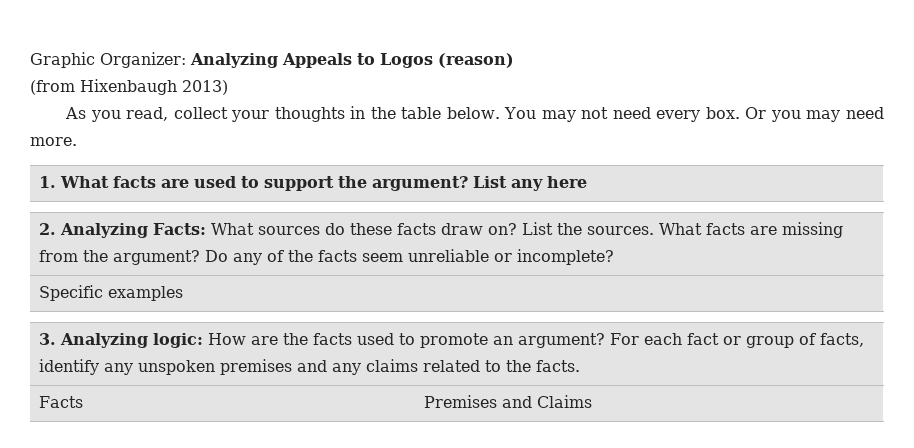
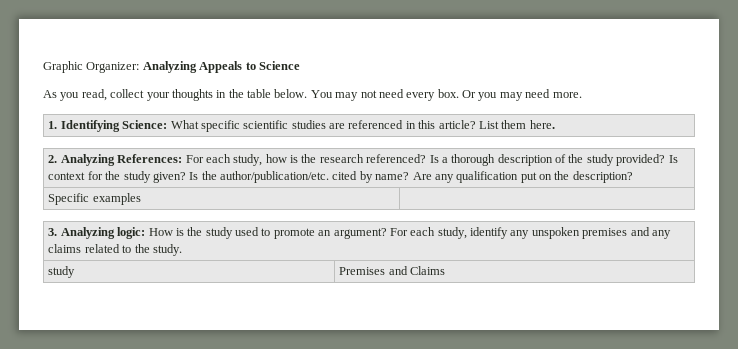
- Graphic Organizer: Analyzing Appeals to Logos (reason)
- (from Hixenbaugh 2013)
+ Graphic Organizer: Analyzing Appeals to Science
- 1. What facts are used to support the argument? List any here
- 2. Analyzing Facts: What sources do these facts draw on? List the sources. What facts are missing from the argument? Do any of the facts seem unreliable or incomplete?
+ 1. Identifying Science: What specific scientific studies are referenced in this article? List them here.
+ 2. Analyzing References: For each study, how is the research referenced? Is a thorough description of the study provided? Is context for the study given? Is the author/publication/etc. cited by name? Are any qualification put on the description?
- 3. Analyzing logic: How are the facts used to promote an argument? For each fact or group of facts, identify any unspoken premises and any claims related to the facts.
- Facts | Premises and Claims
+ 3. Analyzing logic: How is the study used to promote an argument? For each study, identify any unspoken premises and any claims related to the study.
+ study | Premises and Claims

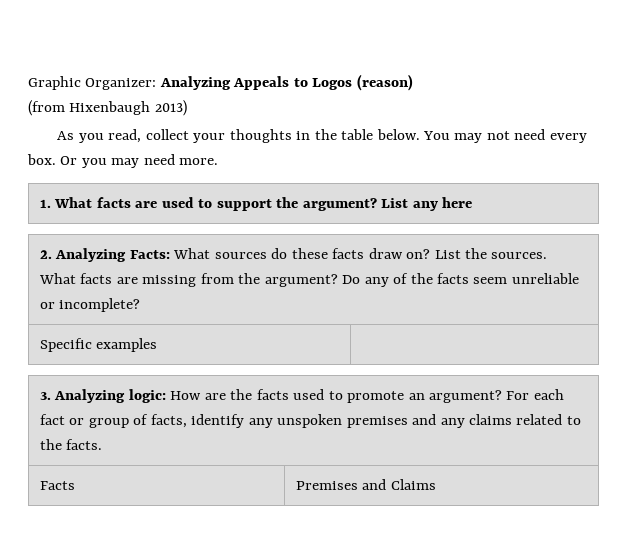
- Graphic Organizer: Analyzing Appeals to Science
+ Graphic Organizer: Analyzing Appeals to Logos (reason)
+ (from Hixenbaugh 2013)
- 1. Identifying Science: What specific scientific studies are referenced in this article? List them here.
- 2. Analyzing References: For each study, how is the research referenced? Is a thorough description of the study provided? Is context for the study given? Is the author/publication/etc. cited by name? Are any qualification put on the description?
+ 1. What facts are used to support the argument? List any here
+ 2. Analyzing Facts: What sources do these facts draw on? List the sources. What facts are missing from the argument? Do any of the facts seem unreliable or incomplete?
- 3. Analyzing logic: How is the study used to promote an argument? For each study, identify any unspoken premises and any claims related to the study.
- study | Premises and Claims
+ 3. Analyzing logic: How are the facts used to promote an argument? For each fact or group of facts, identify any unspoken premises and any claims related to the facts.
+ Facts | Premises and Claims

